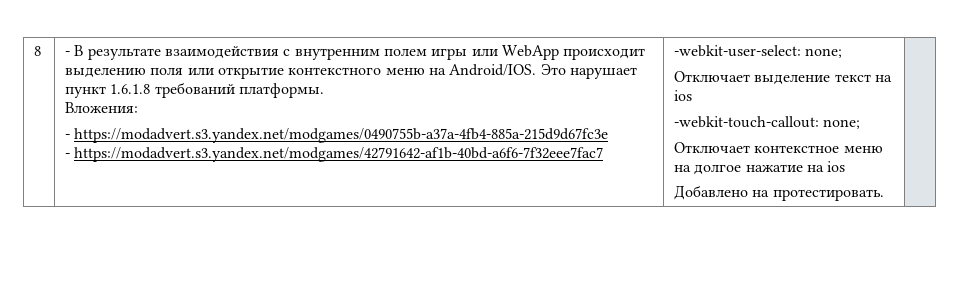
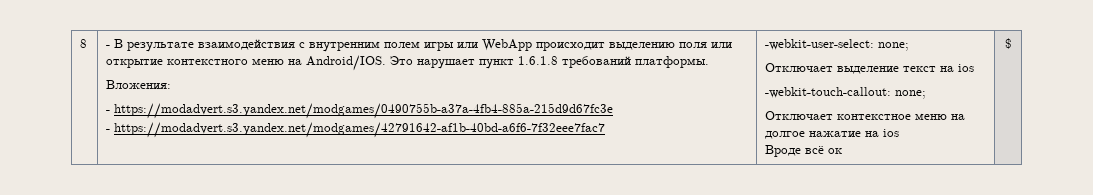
- Добавлено на протестировать.
+ Вроде всё ок | $

